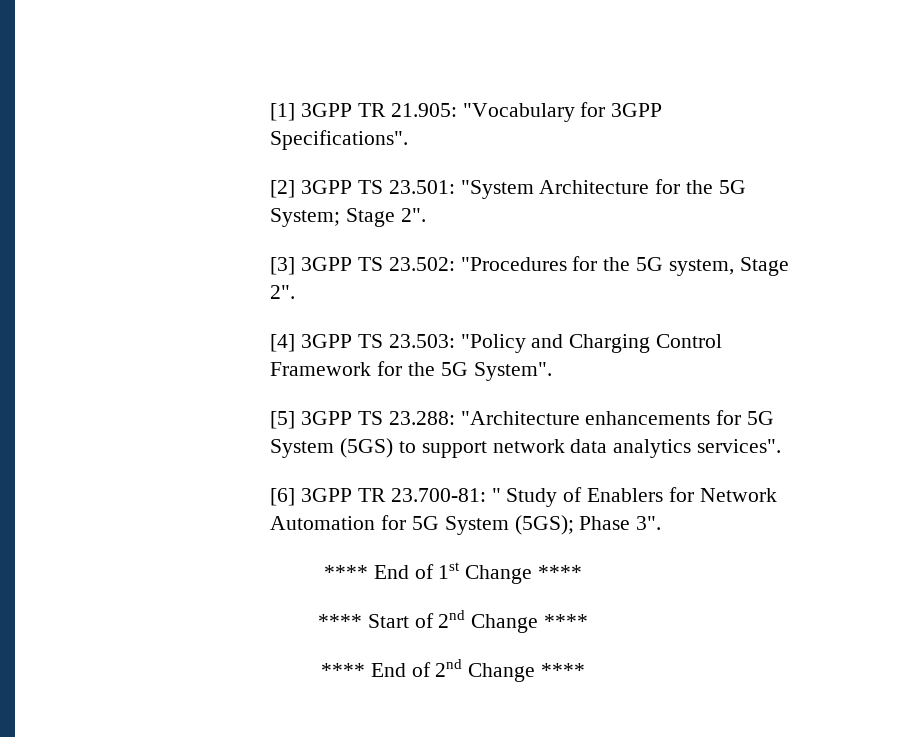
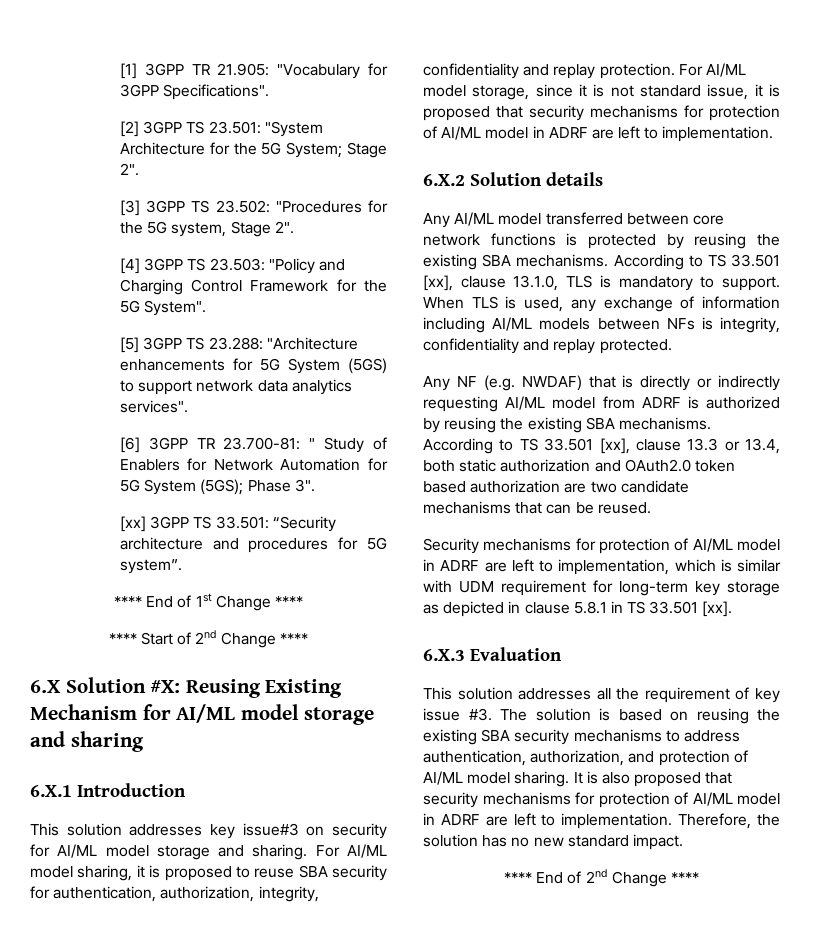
+ [xx] 3GPP TS 33.501: “Security architecture and procedures for 5G system”.
+ 6.X Solution #X: Reusing Existing Mechanism for AI/ML model storage and sharing
+ 6.X.1 Introduction
+ This solution addresses key issue#3 on security for AI/ML model storage and sharing. For AI/ML model sharing, it is proposed to reuse SBA security for authentication, authorization, integrity, confidentiality and replay protection. For AI/ML model storage, since it is not standard issue, it is proposed that security mechanisms for protection of AI/ML model in ADRF are left to implementation.
+ 6.X.2 Solution details
+ Any AI/ML model transferred between core network functions is protected by reusing the existing SBA mechanisms. According to TS 33.501 [xx], clause 13.1.0, TLS is mandatory to support. When TLS is used, any exchange of information including AI/ML models between NFs is integrity, confidentiality and replay protected.
+ Any NF (e.g. NWDAF) that is directly or indirectly requesting AI/ML model from ADRF is authorized by reusing the existing SBA mechanisms. According to TS 33.501 [xx], clause 13.3 or 13.4, both static authorization and OAuth2.0 token based authorization are two candidate mechanisms that can be reused.
+ Security mechanisms for protection of AI/ML model in ADRF are left to implementation, which is similar with UDM requirement for long-term key storage as depicted in clause 5.8.1 in TS 33.501 [xx].
+ 6.X.3 Evaluation
+ This solution addresses all the requirement of key issue #3. The solution is based on reusing the existing SBA security mechanisms to address authentication, authorization, and protection of AI/ML model sharing. It is also proposed that security mechanisms for protection of AI/ML model in ADRF are left to implementation. Therefore, the solution has no new standard impact.

